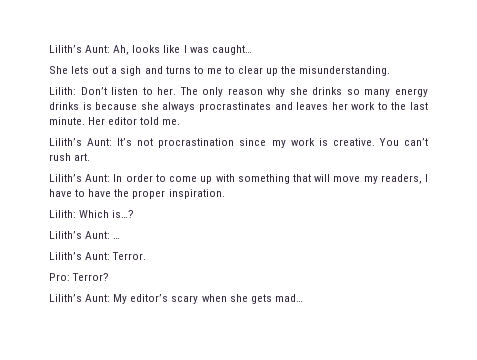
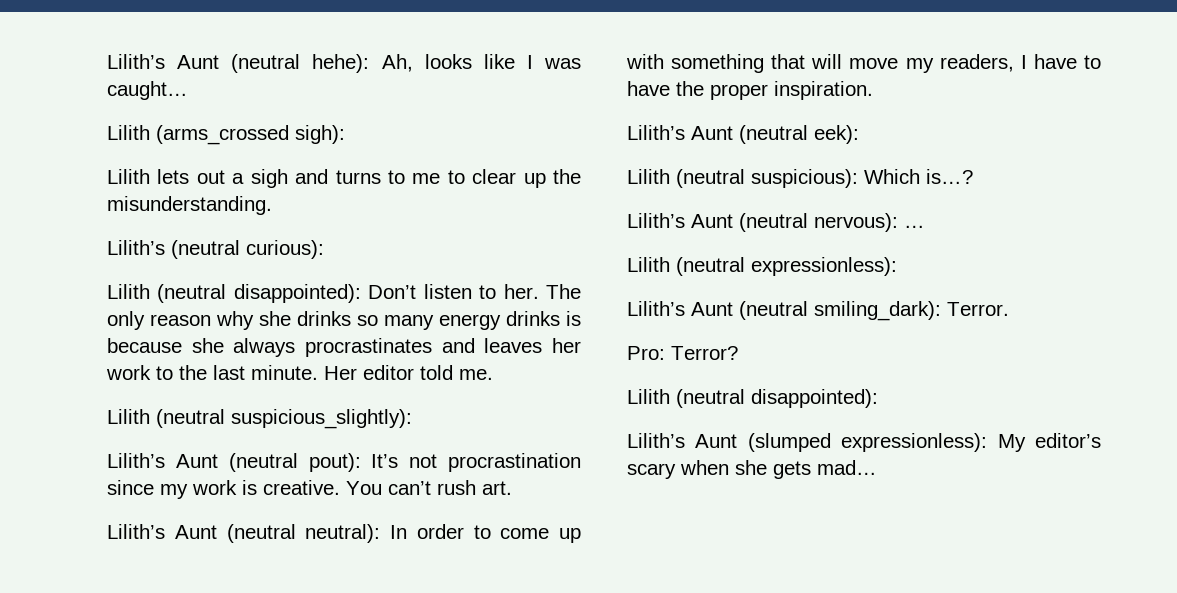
- Lilith’s Aunt: Ah, looks like I was caught…
+ Lilith’s Aunt (neutral hehe): Ah, looks like I was caught…
- She lets out a sigh and turns to me to clear up the misunderstanding.
+ Lilith (arms_crossed sigh):
+ Lilith lets out a sigh and turns to me to clear up the misunderstanding.
- Lilith: Don’t listen to her.
+ Lilith’s (neutral curious):
+ Lilith (neutral disappointed): Don’t listen to her.
- Lilith’s Aunt: It’s not procrastination since my work is creative.
+ Lilith (neutral suspicious_slightly):
+ Lilith’s Aunt (neutral pout): It’s not procrastination since my work is creative.
- Lilith’s Aunt: In order to come up with something that will move my readers, I have to have the proper inspiration.
+ Lilith’s Aunt (neutral neutral): In order to come up with something that will move my readers, I have to have the proper inspiration.
- Lilith: Which is…?
- Lilith’s Aunt: …
- Lilith’s Aunt: Terror.
+ Lilith’s Aunt (neutral eek):
+ Lilith (neutral suspicious): Which is…?
+ Lilith’s Aunt (neutral nervous): …
+ Lilith (neutral expressionless):
+ Lilith’s Aunt (neutral smiling_dark): Terror.
  Pro: Terror?
- Lilith’s Aunt: My editor’s scary when she gets mad…
+ Lilith (neutral disappointed):
+ Lilith’s Aunt (slumped expressionless): My editor’s scary when she gets mad…

